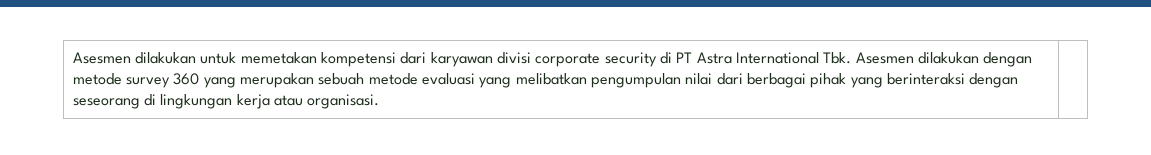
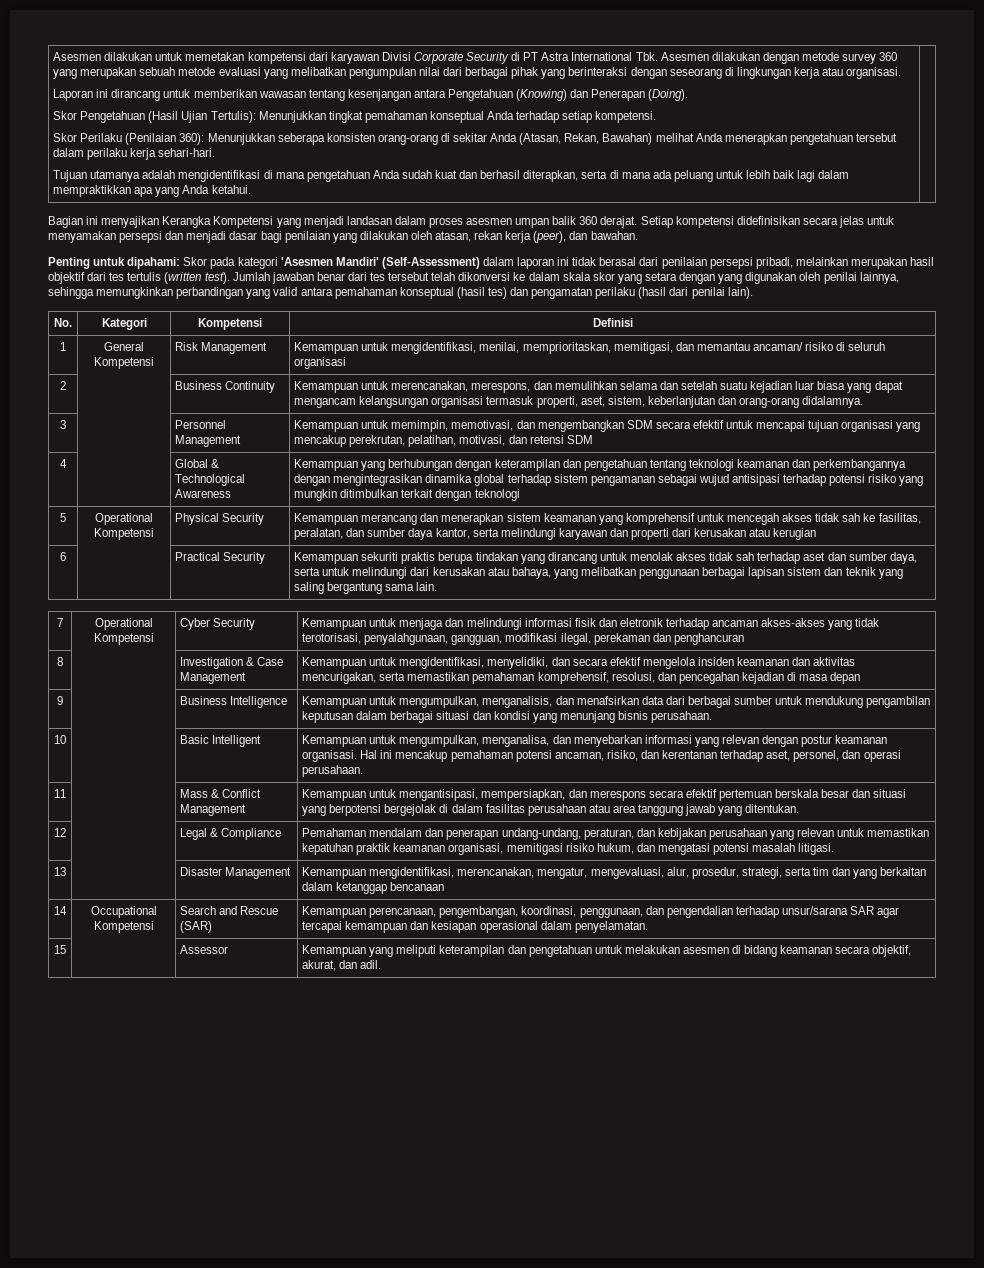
- Asesmen dilakukan untuk memetakan kompetensi dari karyawan divisi corporate security di PT Astra International Tbk. Asesmen dilakukan dengan metode survey 360 yang merupakan sebuah metode evaluasi yang melibatkan pengumpulan nilai dari berbagai pihak yang berinteraksi dengan seseorang di lingkungan kerja atau organisasi.
+ Asesmen dilakukan untuk memetakan kompetensi dari karyawan Divisi Corporate Security di PT Astra International Tbk. Asesmen dilakukan dengan metode survey 360 yang merupakan sebuah metode evaluasi yang melibatkan pengumpulan nilai dari berbagai pihak yang berinteraksi dengan seseorang di lingkungan kerja atau organisasi.
+ Laporan ini dirancang untuk memberikan wawasan tentang kesenjangan antara Pengetahuan (Knowing) dan Penerapan (Doing).
+ Skor Pengetahuan (Hasil Ujian Tertulis): Menunjukkan tingkat pemahaman konseptual Anda terhadap setiap kompetensi.
+ Skor Perilaku (Penilaian 360): Menunjukkan seberapa konsisten orang-orang di sekitar Anda (Atasan, Rekan, Bawahan) melihat Anda menerapkan pengetahuan tersebut dalam perilaku kerja sehari-hari.
+ Tujuan utamanya adalah mengidentifikasi di mana pengetahuan Anda sudah kuat dan berhasil diterapkan, serta di mana ada peluang untuk lebih baik lagi dalam mempraktikkan apa yang Anda ketahui. |
+ Bagian ini menyajikan Kerangka Kompetensi yang menjadi landasan dalam proses asesmen umpan balik 360 derajat. Setiap kompetensi didefinisikan secara jelas untuk menyamakan persepsi dan menjadi dasar bagi penilaian yang dilakukan oleh atasan, rekan kerja (peer), dan bawahan.
+ Penting untuk dipahami: Skor pada kategori 'Asesmen Mandiri' (Self-Assessment) dalam laporan ini tidak berasal dari penilaian persepsi pribadi, melainkan merupakan hasil objektif dari tes tertulis (written test). Jumlah jawaban benar dari tes tersebut telah dikonversi ke dalam skala skor yang setara dengan yang digunakan oleh penilai lainnya, sehingga memungkinkan perbandingan yang valid antara pemahaman konseptual (hasil tes) dan pengamatan perilaku (hasil dari penilai lain).
+ No. | Kategori | Kompetensi | Definisi
+ 1 | General Kompetensi | Risk Management | Kemampuan untuk mengidentifikasi, menilai, memprioritaskan, memitigasi, dan memantau ancaman/ risiko di seluruh organisasi
+ 2 | | Business Continuity | Kemampuan untuk merencanakan, merespons, dan memulihkan selama dan setelah suatu kejadian luar biasa yang dapat mengancam kelangsungan organisasi termasuk properti, aset, sistem, keberlanjutan dan orang-orang didalamnya.
+ 3 | | Personnel Management | Kemampuan untuk memimpin, memotivasi, dan mengembangkan SDM secara efektif untuk mencapai tujuan organisasi yang mencakup perekrutan, pelatihan, motivasi, dan retensi SDM
+ 4 | | Global & Technological Awareness | Kemampuan yang berhubungan dengan keterampilan dan pengetahuan tentang teknologi keamanan dan perkembangannya dengan mengintegrasikan dinamika global terhadap sistem pengamanan sebagai wujud antisipasi terhadap potensi risiko yang mungkin ditimbulkan terkait dengan teknologi
+ 5 | Operational Kompetensi | Physical Security | Kemampuan merancang dan menerapkan sistem keamanan yang komprehensif untuk mencegah akses tidak sah ke fasilitas, peralatan, dan sumber daya kantor, serta melindungi karyawan dan properti dari kerusakan atau kerugian
+ 6 | | Practical Security | Kemampuan sekuriti praktis berupa tindakan yang dirancang untuk menolak akses tidak sah terhadap aset dan sumber daya, serta untuk melindungi dari kerusakan atau bahaya, yang melibatkan penggunaan berbagai lapisan sistem dan teknik yang saling bergantung sama lain.
+ 7 | Operational Kompetensi | Cyber Security | Kemampuan untuk menjaga dan melindungi informasi fisik dan eletronik terhadap ancaman akses-akses yang tidak terotorisasi, penyalahgunaan, gangguan, modifikasi ilegal, perekaman dan penghancuran
+ 8 | | Investigation & Case Management | Kemampuan untuk mengidentifikasi, menyelidiki, dan secara efektif mengelola insiden keamanan dan aktivitas mencurigakan, serta memastikan pemahaman komprehensif, resolusi, dan pencegahan kejadian di masa depan
+ 9 | | Business Intelligence | Kemampuan untuk mengumpulkan, menganalisis, dan menafsirkan data dari berbagai sumber untuk mendukung pengambilan keputusan dalam berbagai situasi dan kondisi yang menunjang bisnis perusahaan.
+ 10 | | Basic Intelligent | Kemampuan untuk mengumpulkan, menganalisa, dan menyebarkan informasi yang relevan dengan postur keamanan organisasi. Hal ini mencakup pemahaman potensi ancaman, risiko, dan kerentanan terhadap aset, personel, dan operasi perusahaan.
+ 11 | | Mass & Conflict Management | Kemampuan untuk mengantisipasi, mempersiapkan, dan merespons secara efektif pertemuan berskala besar dan situasi yang berpotensi bergejolak di dalam fasilitas perusahaan atau area tanggung jawab yang ditentukan.
+ 12 | | Legal & Compliance | Pemahaman mendalam dan penerapan undang-undang, peraturan, dan kebijakan perusahaan yang relevan untuk memastikan kepatuhan praktik keamanan organisasi, memitigasi risiko hukum, dan mengatasi potensi masalah litigasi.
+ 13 | | Disaster Management | Kemampuan mengidentifikasi, merencanakan, mengatur, mengevaluasi, alur, prosedur, strategi, serta tim dan yang berkaitan dalam ketanggap bencanaan
+ 14 | Occupational Kompetensi | Search and Rescue (SAR) | Kemampuan perencanaan, pengembangan, koordinasi, penggunaan, dan pengendalian terhadap unsur/sarana SAR agar tercapai kemampuan dan kesiapan operasional dalam penyelamatan.
+ 15 | | Assessor | Kemampuan yang meliputi keterampilan dan pengetahuan untuk melakukan asesmen di bidang keamanan secara objektif, akurat, dan adil.

